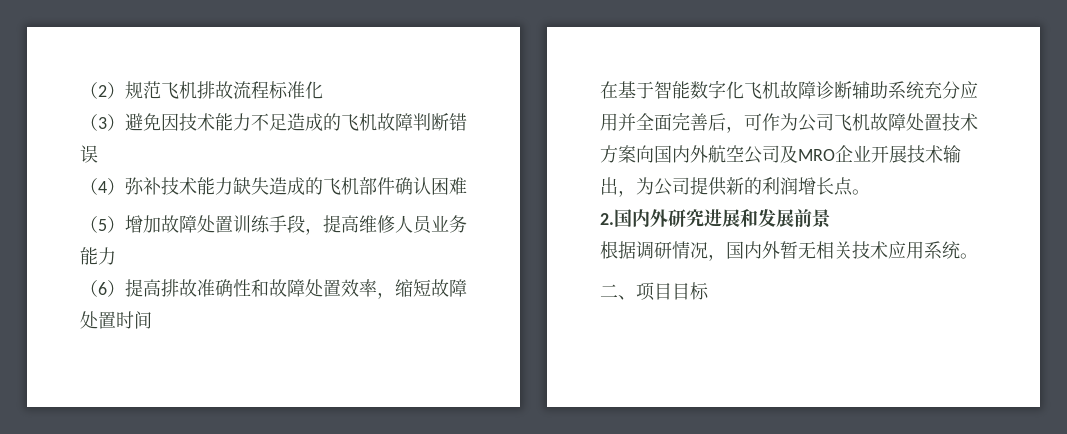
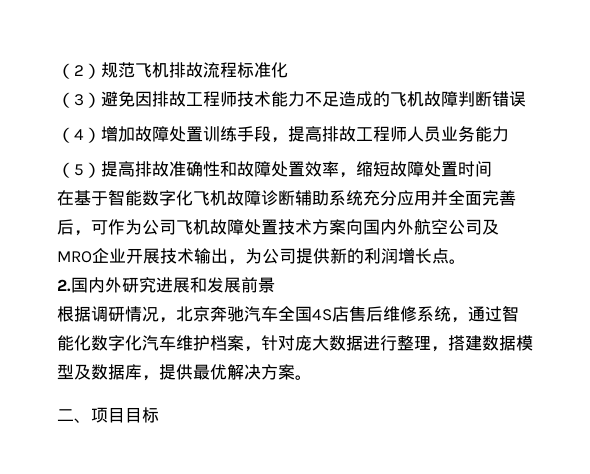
- （3）避免因技术能力不足造成的飞机故障判断错误
+ （3）避免因排故工程师技术能力不足造成的飞机故障判断错误
- （4）弥补技术能力缺失造成的飞机部件确认困难
- （5）增加故障处置训练手段，提高维修人员业务能力
+ （4）增加故障处置训练手段，提高排故工程师人员业务能力
- （6）提高排故准确性和故障处置效率，缩短故障处置时间
+ （5）提高排故准确性和故障处置效率，缩短故障处置时间
- 根据调研情况，国内外暂无相关技术应用系统。
+ 根据调研情况，北京奔驰汽车全国4S店售后维修系统，通过智能化数字化汽车维护档案，针对庞大数据进行整理，搭建数据模型及数据库，提供最优解决方案。

